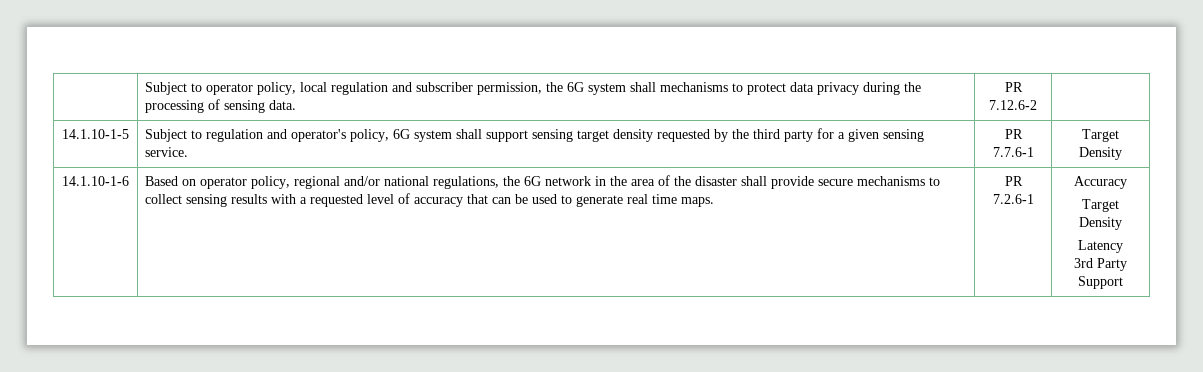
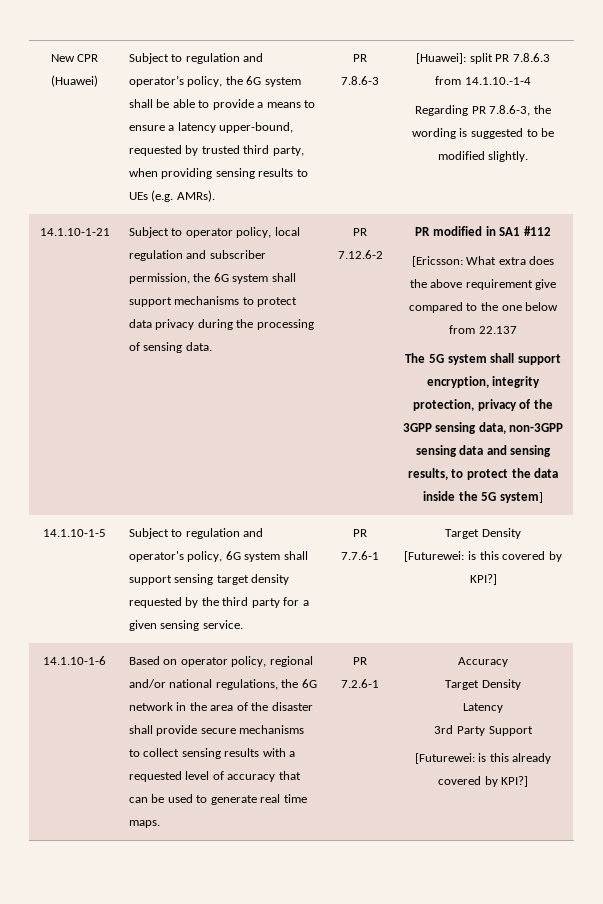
+ New CPR (Huawei) | Subject to regulation and operator’s policy, the 6G system shall be able to provide a means to ensure a latency upper-bound, requested by trusted third party, when providing sensing results to UEs (e.g. AMRs). | PR 7.8.6-3 | [Huawei]: split PR 7.8.6.3 from 14.1.10.-1-4
+ Regarding PR 7.8.6-3, the wording is suggested to be modified slightly.
+ 14.1.10-1-21
- Subject to operator policy, local regulation and subscriber permission, the 6G system shall mechanisms to protect data privacy during the processing of sensing data.
+ Subject to operator policy, local regulation and subscriber permission, the 6G system shall support mechanisms to protect data privacy during the processing of sensing data.
+ PR modified in SA1 #112
+ [Ericsson: What extra does the above requirement give compared to the one below from 22.137
+ The 5G system shall support encryption, integrity protection, privacy of the 3GPP sensing data, non-3GPP sensing data and sensing results, to protect the data inside the 5G system]
  14.1.10-1-5 | Subject to regulation and operator's policy, 6G system shall support sensing target density requested by the third party for a given sensing service. | PR 7.7.6-1 | Target Density
+ [Futurewei: is this covered by KPI?]
+ [Futurewei: is this already covered by KPI?]

